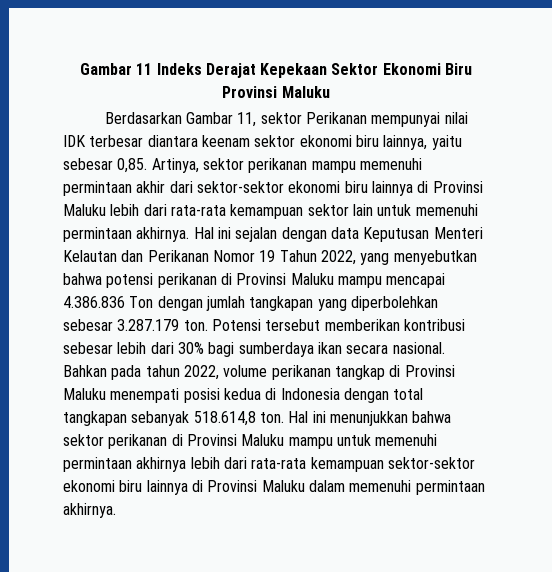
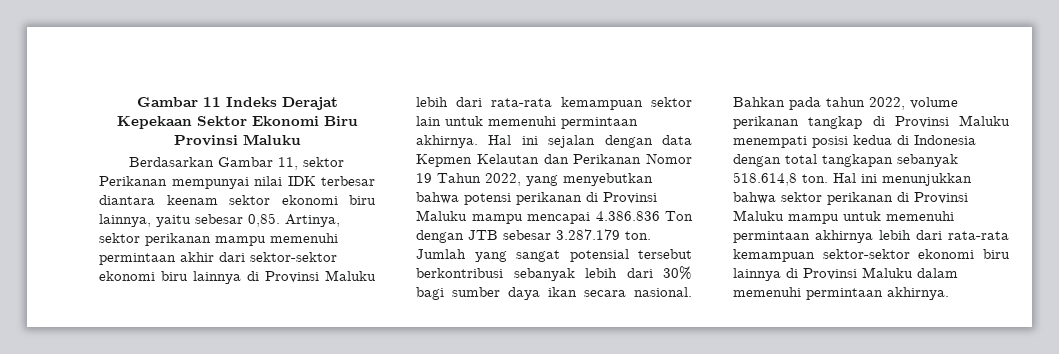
- Hal ini sejalan dengan data Keputusan Menteri Kelautan dan Perikanan Nomor 19 Tahun 2022, yang menyebutkan bahwa potensi perikanan di Provinsi Maluku mampu mencapai 4.386.836 Ton dengan jumlah tangkapan yang diperbolehkan sebesar 3.287.179 ton. Potensi tersebut memberikan kontribusi sebesar lebih dari 30% bagi sumberdaya ikan secara nasional.
+ Hal ini sejalan dengan data Kepmen Kelautan dan Perikanan Nomor 19 Tahun 2022, yang menyebutkan bahwa potensi perikanan di Provinsi Maluku mampu mencapai 4.386.836 Ton dengan JTB sebesar 3.287.179 ton. Jumlah yang sangat potensial tersebut berkontribusi sebanyak lebih dari 30% bagi sumber daya ikan secara nasional.

